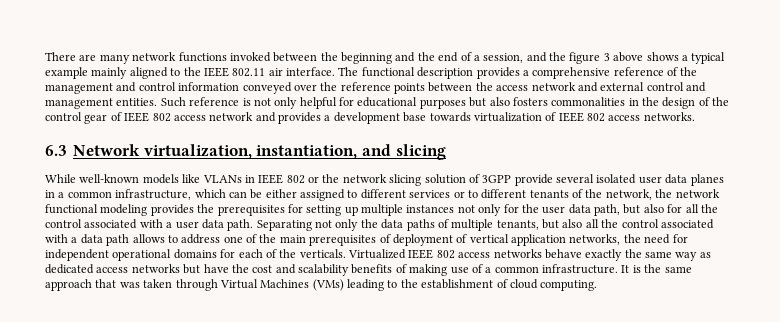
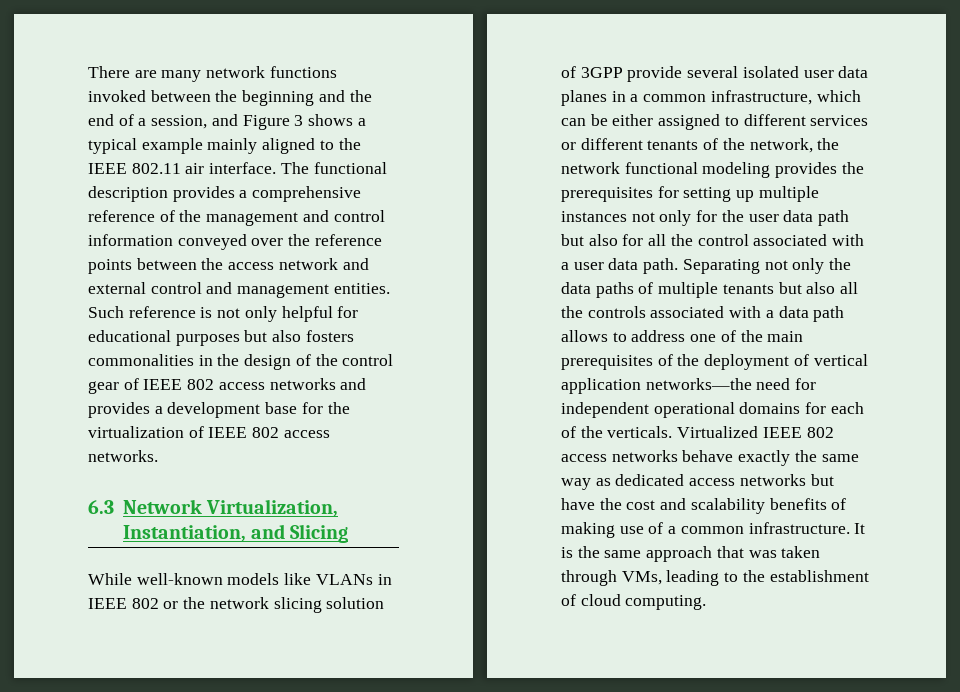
- There are many network functions invoked between the beginning and the end of a session, and the figure 3 above shows a typical example mainly aligned to the IEEE 802.11 air interface.
+ There are many network functions invoked between the beginning and the end of a session, and Figure 3 shows a typical example mainly aligned to the IEEE 802.11 air interface.
- Such reference is not only helpful for educational purposes but also fosters commonalities in the design of the control gear of IEEE 802 access network and provides a development base towards virtualization of IEEE 802 access networks.
+ Such reference is not only helpful for educational purposes but also fosters commonalities in the design of the control gear of IEEE 802 access networks and provides a development base for the virtualization of IEEE 802 access networks.
- 6.3 Network virtualization, instantiation, and slicing
+ 6.3 Network Virtualization, Instantiation, and Slicing
- While well-known models like VLANs in IEEE 802 or the network slicing solution of 3GPP provide several isolated user data planes in a common infrastructure, which can be either assigned to different services or to different tenants of the network, the network functional modeling provides the prerequisites for setting up multiple instances not only for the user data path, but also for all the control associated with a user data path.
+ While well-known models like VLANs in IEEE 802 or the network slicing solution of 3GPP provide several isolated user data planes in a common infrastructure, which can be either assigned to different services or different tenants of the network, the network functional modeling provides the prerequisites for setting up multiple instances not only for the user data path but also for all the control associated with a user data path.
- Separating not only the data paths of multiple tenants, but also all the control associated with a data path allows to address one of the main prerequisites of deployment of vertical application networks, the need for independent operational domains for each of the verticals.
+ Separating not only the data paths of multiple tenants but also all the controls associated with a data path allows to address one of the main prerequisites of the deployment of vertical application networks—the need for independent operational domains for each of the verticals.
- It is the same approach that was taken through Virtual Machines (VMs) leading to the establishment of cloud computing.
+ It is the same approach that was taken through VMs, leading to the establishment of cloud computing.

